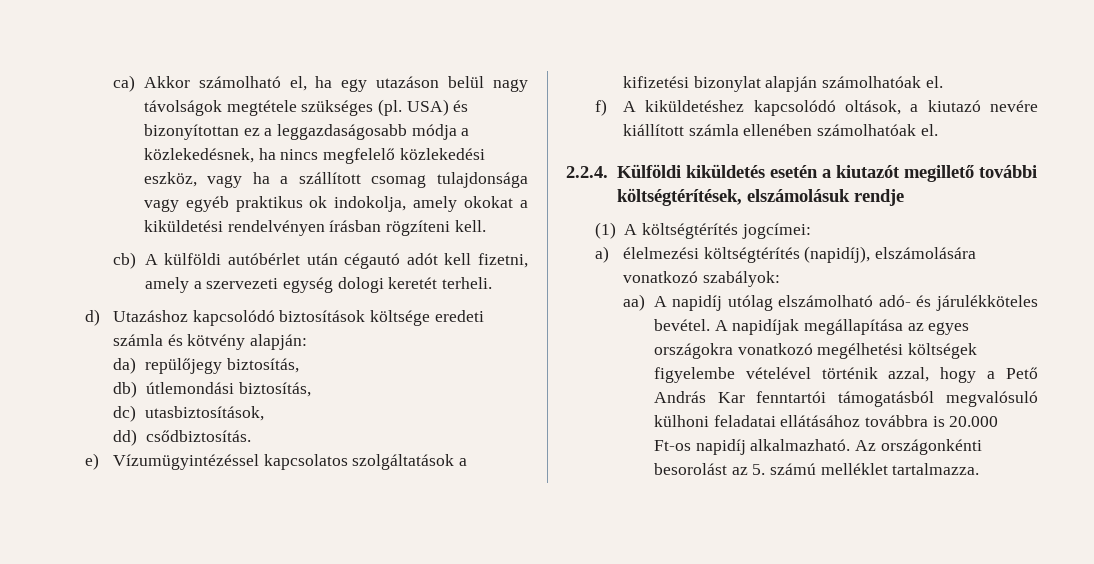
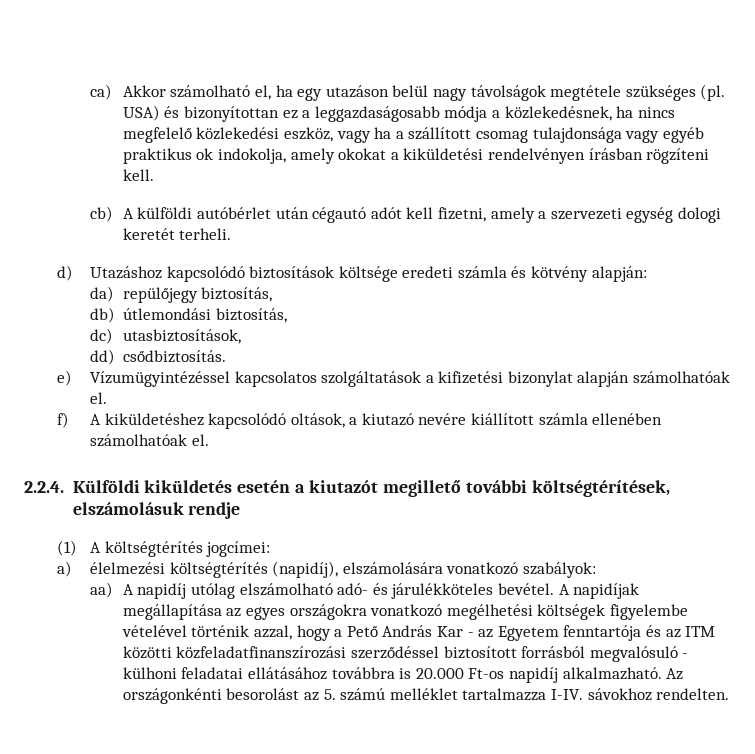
- A napidíjak megállapítása az egyes országokra vonatkozó megélhetési költségek figyelembe vételével történik azzal, hogy a Pető András Kar fenntartói támogatásból megvalósuló külhoni feladatai ellátásához továbbra is 20.000 Ft-os napidíj alkalmazható.
+ A napidíjak megállapítása az egyes országokra vonatkozó megélhetési költségek figyelembe vételével történik azzal, hogy a Pető András Kar - az Egyetem fenntartója és az ITM közötti közfeladatfinanszírozási szerződéssel biztosított forrásból megvalósuló - külhoni feladatai ellátásához továbbra is 20.000 Ft-os napidíj alkalmazható.
- Az országonkénti besorolást az 5. számú melléklet tartalmazza.
+ Az országonkénti besorolást az 5. számú melléklet tartalmazza I-IV. sávokhoz rendelten.

